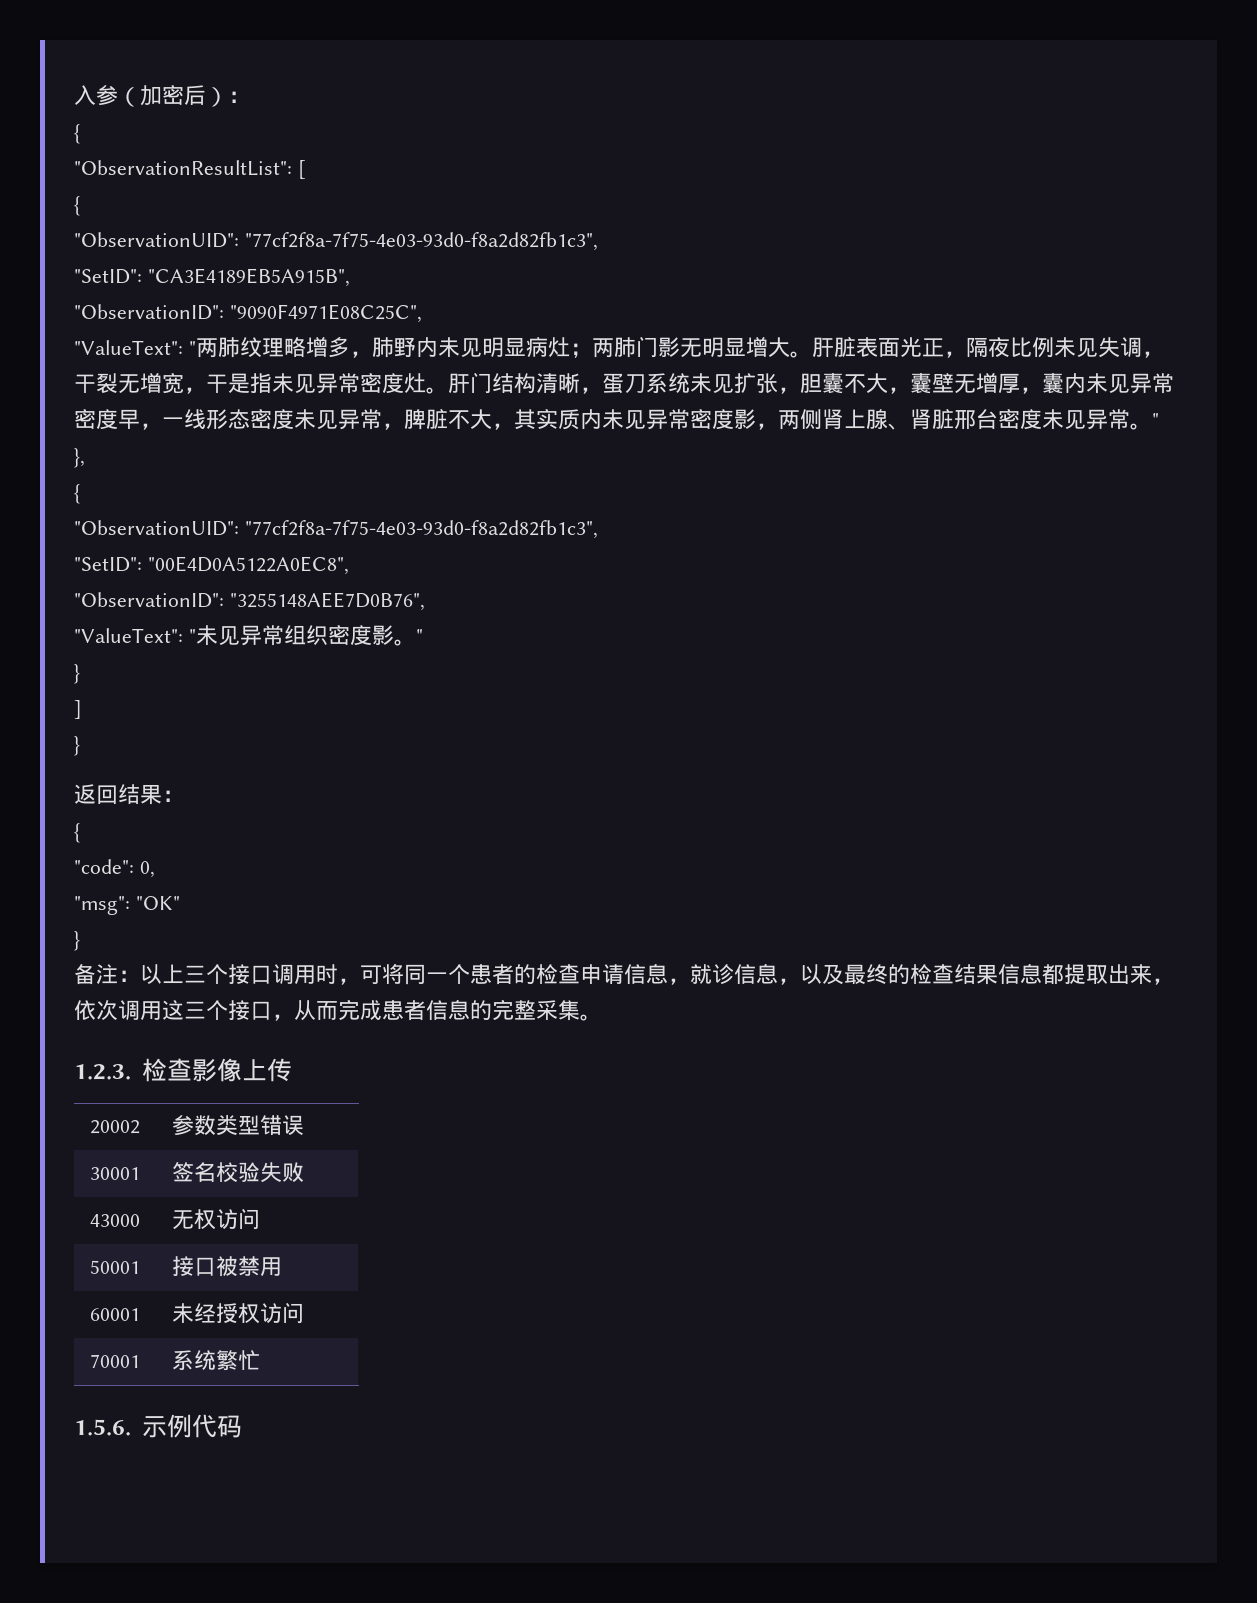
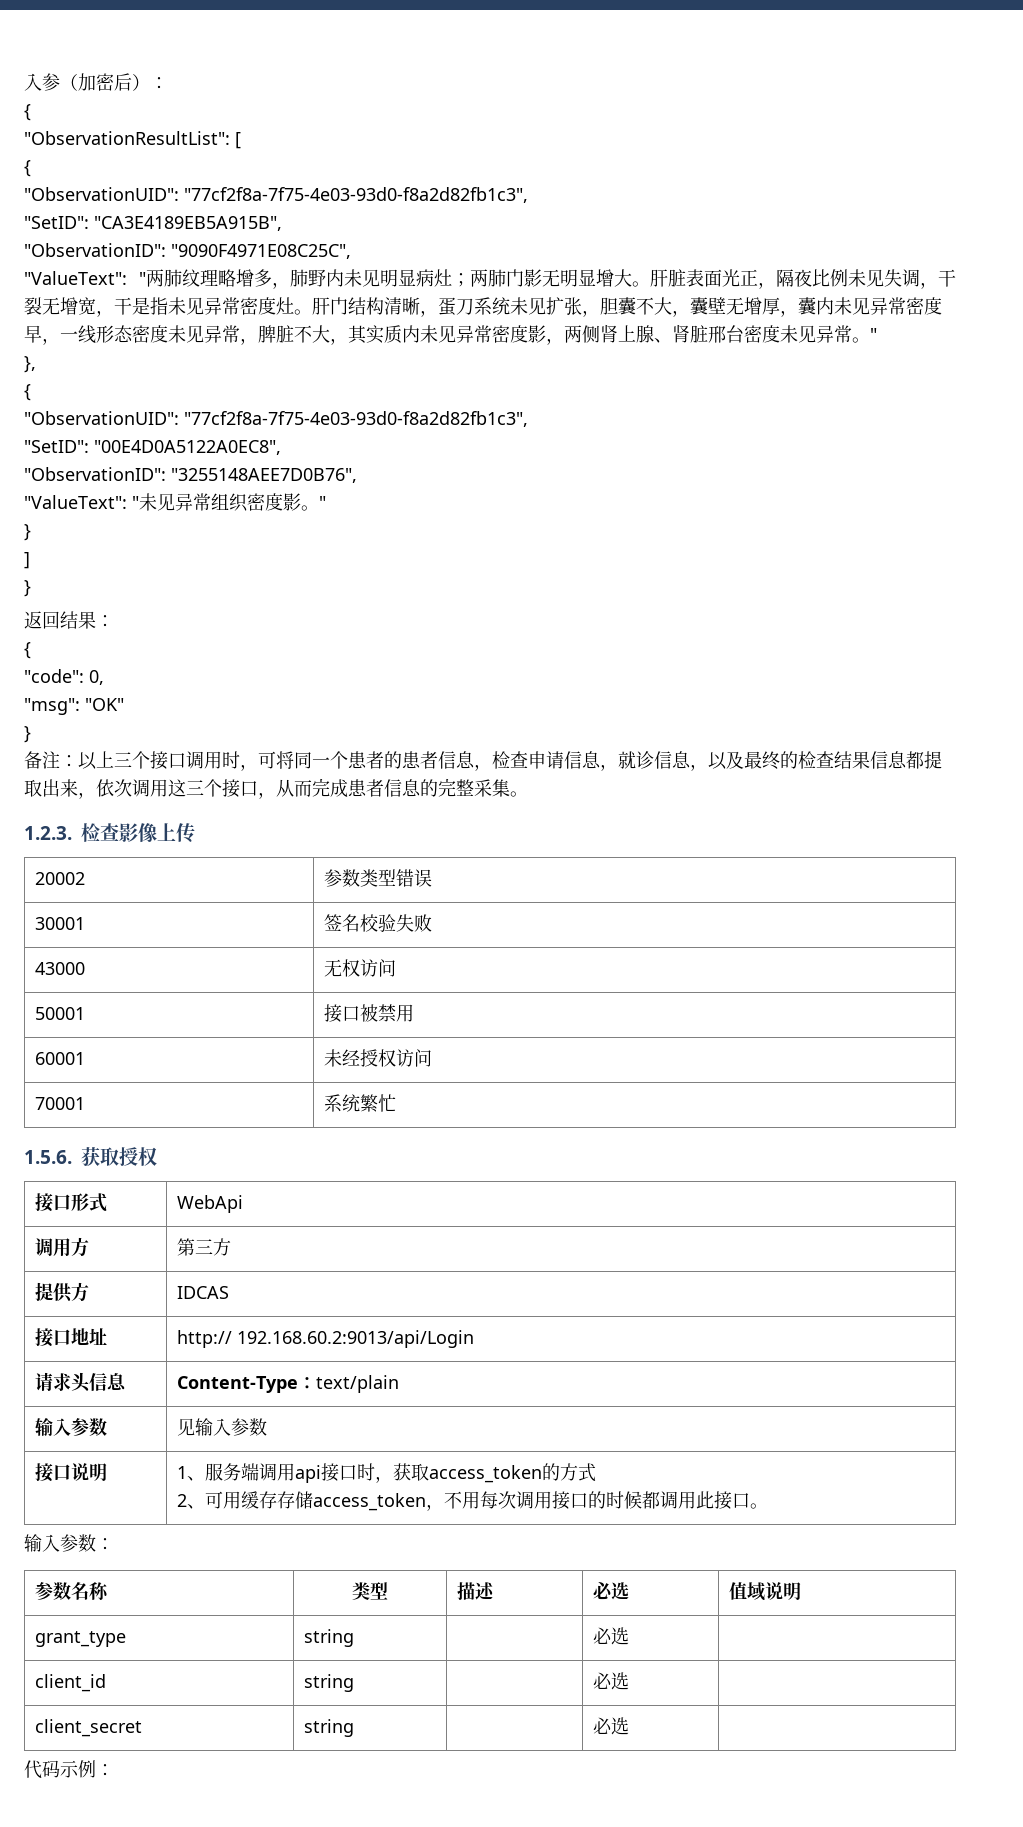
- 备注：以上三个接口调用时，可将同一个患者的检查申请信息，就诊信息，以及最终的检查结果信息都提取出来，依次调用这三个接口，从而完成患者信息的完整采集。
+ 备注：以上三个接口调用时，可将同一个患者的患者信息，检查申请信息，就诊信息，以及最终的检查结果信息都提取出来，依次调用这三个接口，从而完成患者信息的完整采集。
- 1.5.6.示例代码
+ 1.5.6.获取授权
+ 接口形式 | WebApi
+ 调用方 | 第三方
+ 提供方 | IDCAS
+ 接口地址 | http:// 192.168.60.2:9013/api/Login
+ 请求头信息 | Content-Type：text/plain
+ 输入参数 | 见输入参数
+ 接口说明 | 1、服务端调用api接口时，获取access_token的方式
+ 2、可用缓存存储access_token，不用每次调用接口的时候都调用此接口。
+ 输入参数：
+ 参数名称 | 类型 | 描述 | 必选 | 值域说明
+ grant_type | string | | 必选 |
+ client_id | string | | 必选 |
+ client_secret | string | | 必选 |
+ 代码示例：

